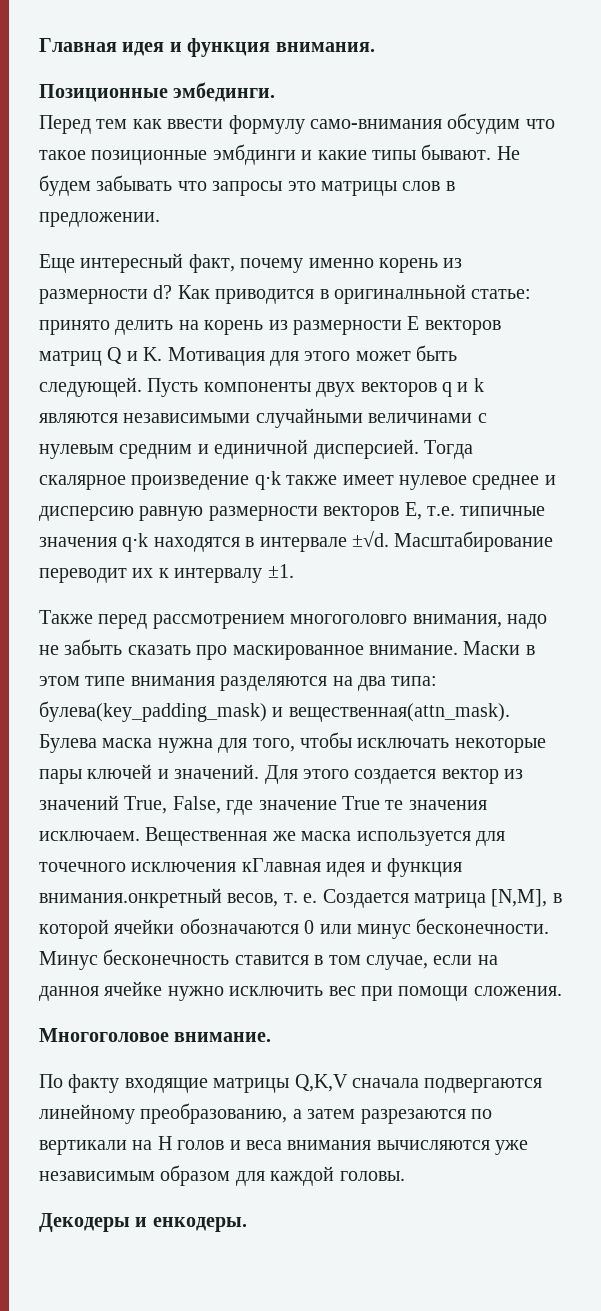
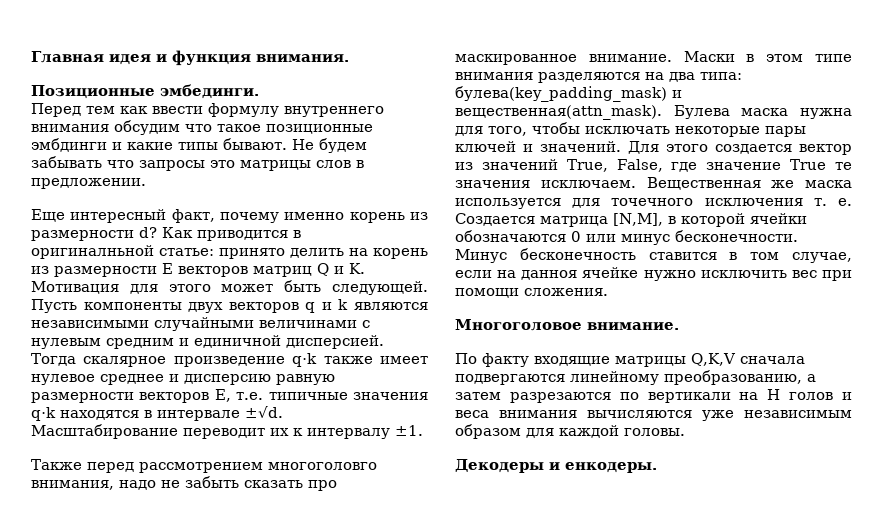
- Перед тем как ввести формулу само-внимания обсудим что такое позиционные эмбдинги и какие типы бывают.
+ Перед тем как ввести формулу внутреннего внимания обсудим что такое позиционные эмбдинги и какие типы бывают.
- Вещественная же маска используется для точечного исключения кГлавная идея и функция внимания.онкретный весов, т. е.
+ Вещественная же маска используется для точечного исключения т. е.

